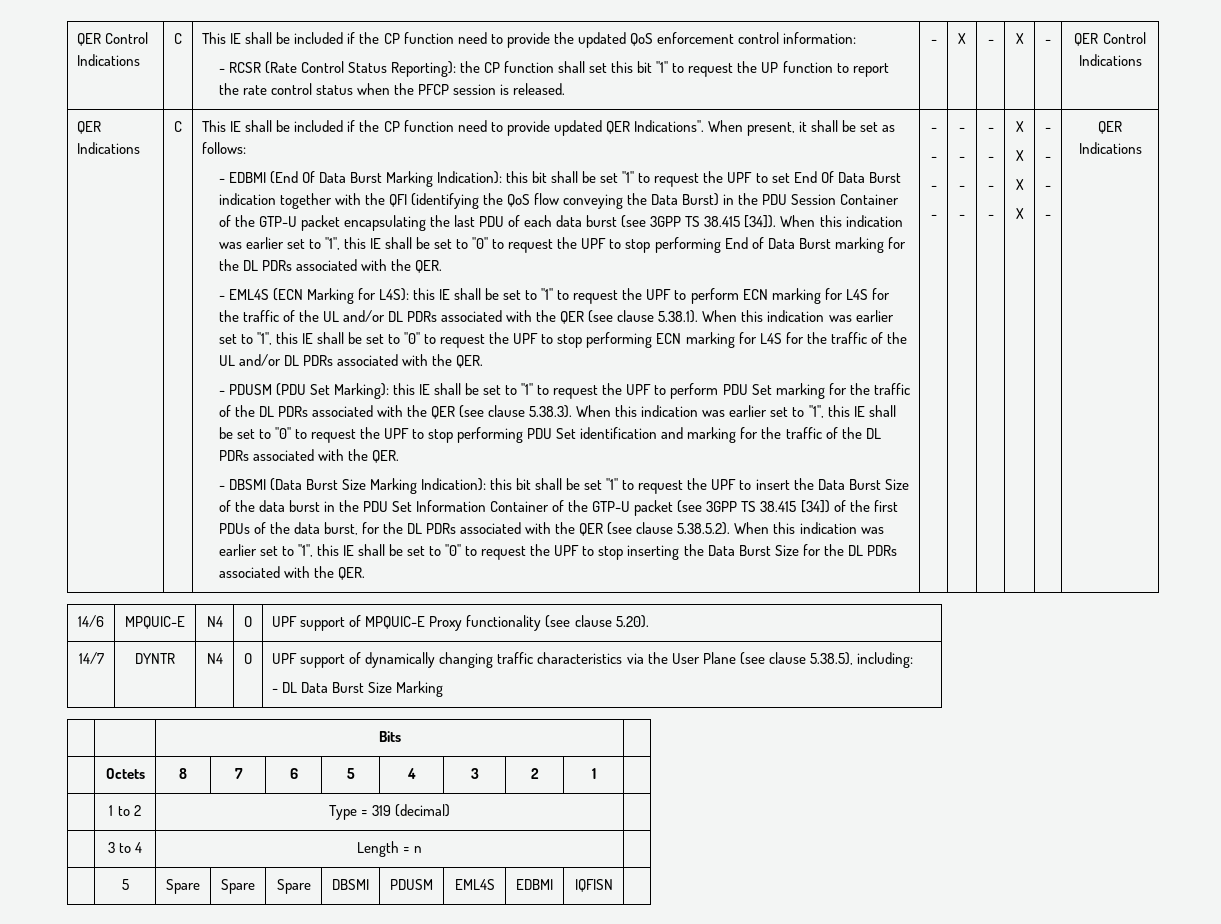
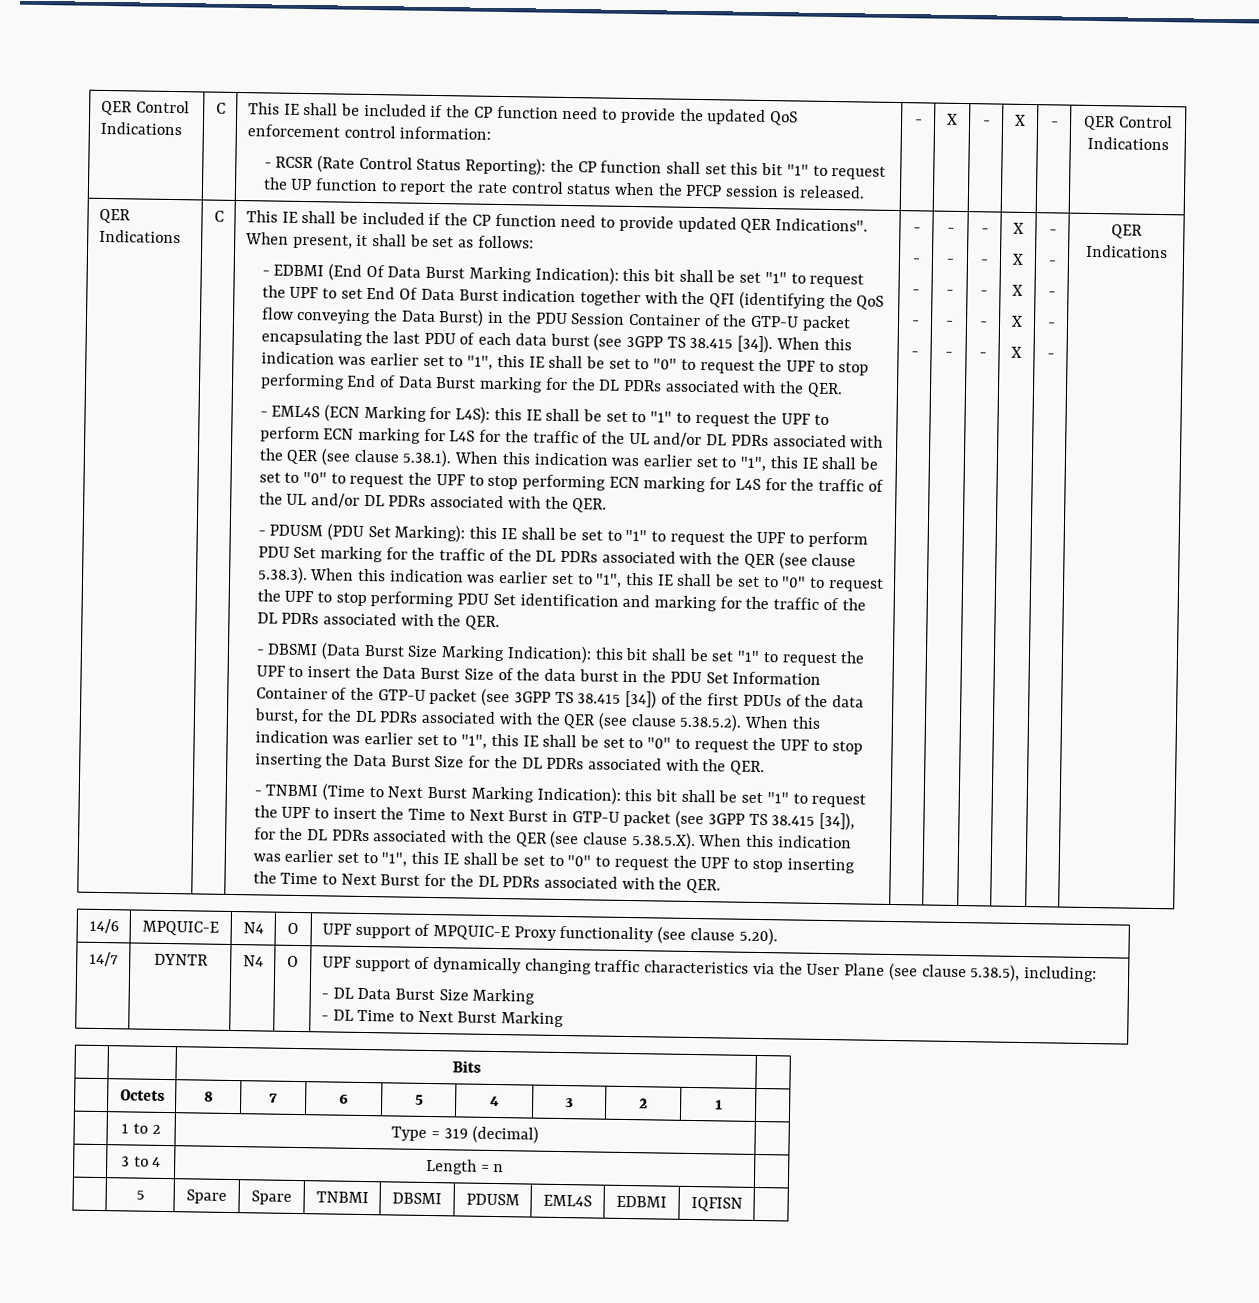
- this bit shall be set "1" to request the UPF to insert the Data Burst Size of the data burst in the PDU Set Information Container of the GTP-U packet (see 3GPP TS 38.415 [34]) of the first PDUs of the data burst, for the DL PDRs associated with the QER (see clause 5.38.5.2). When this indication was earlier set to "1", this IE shall be set to "0" to request the UPF to stop inserting the Data Burst Size for the DL PDRs associated with the QER. | -
+ this bit shall be set "1" to request the UPF to insert the Data Burst Size of the data burst in the PDU Set Information Container of the GTP-U packet (see 3GPP TS 38.415 [34]) of the first PDUs of the data burst, for the DL PDRs associated with the QER (see clause 5.38.5.2). When this indication was earlier set to "1", this IE shall be set to "0" to request the UPF to stop inserting the Data Burst Size for the DL PDRs associated with the QER.
+ - TNBMI (Time to Next Burst Marking Indication): this bit shall be set "1" to request the UPF to insert the Time to Next Burst in GTP-U packet (see 3GPP TS 38.415 [34]), for the DL PDRs associated with the QER (see clause 5.38.5.X). When this indication was earlier set to "1", this IE shall be set to "0" to request the UPF to stop inserting the Time to Next Burst for the DL PDRs associated with the QER. | -
+ -
  -
  -
  - | -
  -
  -
+ -
  - | -
+ -
  -
  -
  - | X
  X
  X
+ X
  X | -
+ -
  14/7 | DYNTR | N4 | O | UPF support of dynamically changing traffic characteristics via the User Plane (see clause 5.38.5), including:
  - DL Data Burst Size Marking
+ - DL Time to Next Burst Marking
- | 5 | Spare | Spare | Spare | DBSMI | PDUSM | EML4S | EDBMI | IQFISN |
+ | 5 | Spare | Spare | TNBMI | DBSMI | PDUSM | EML4S | EDBMI | IQFISN |

